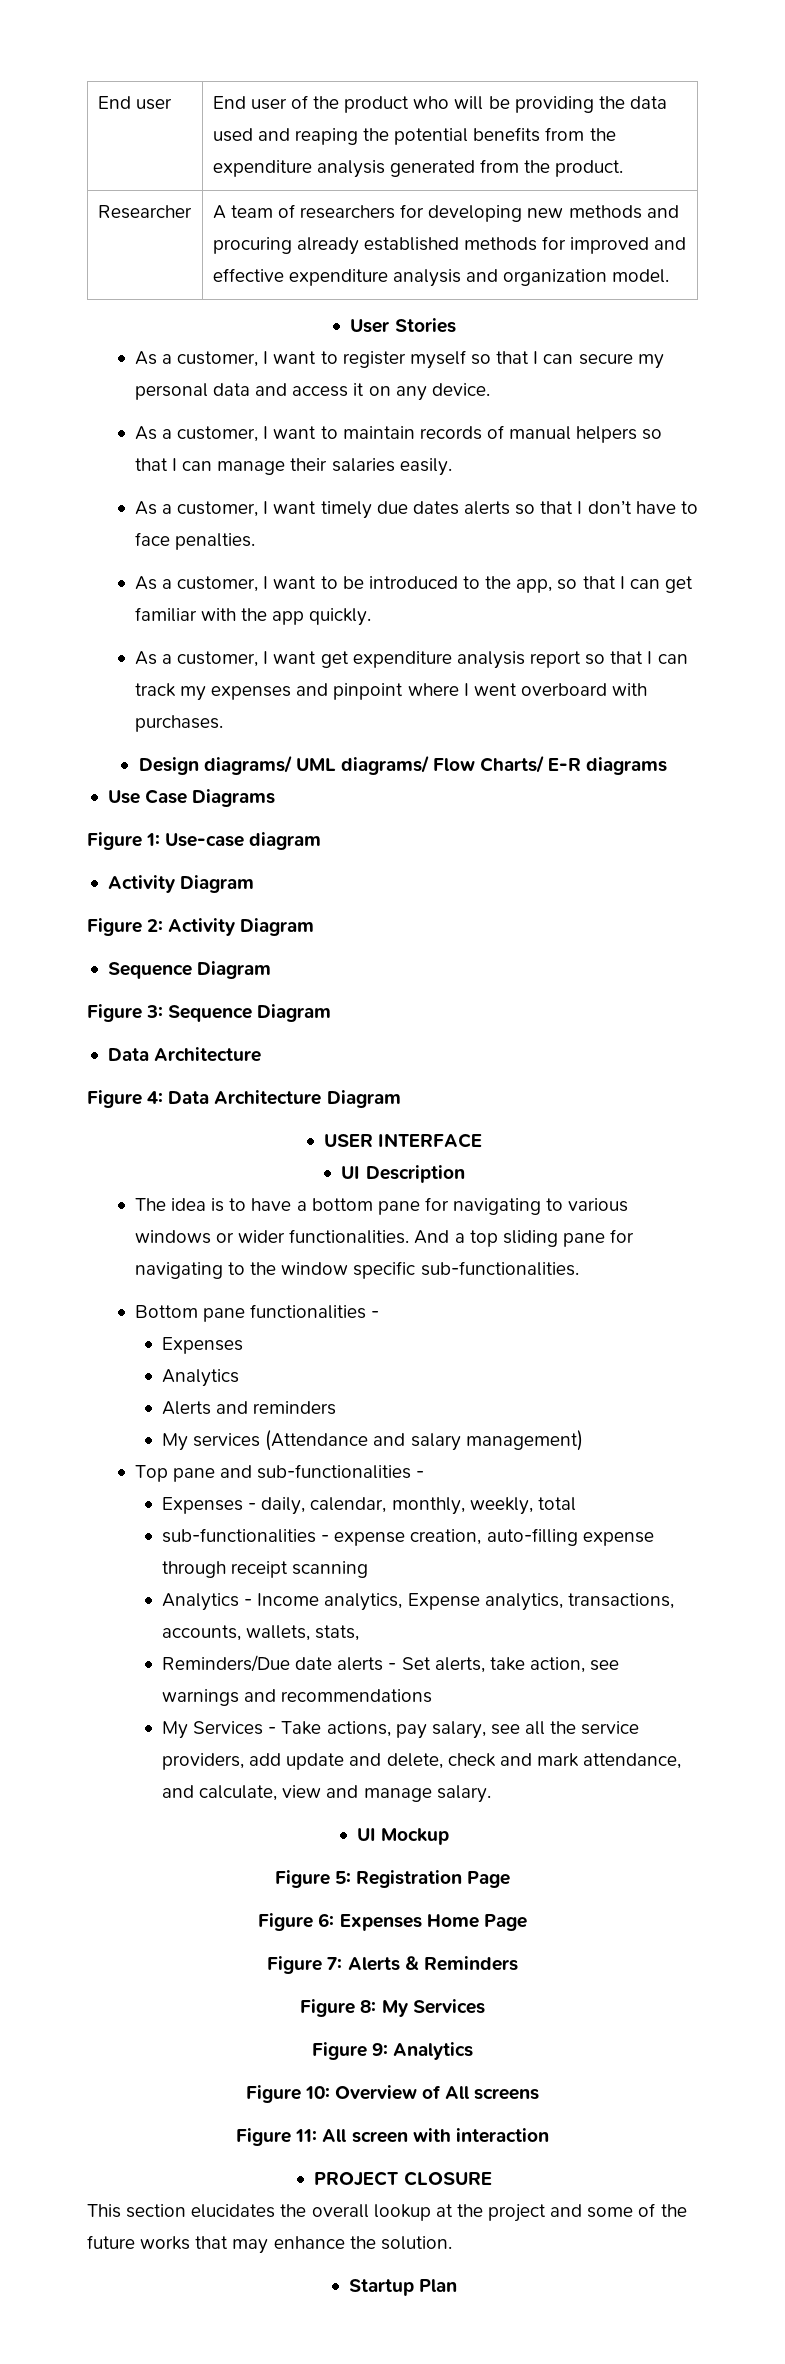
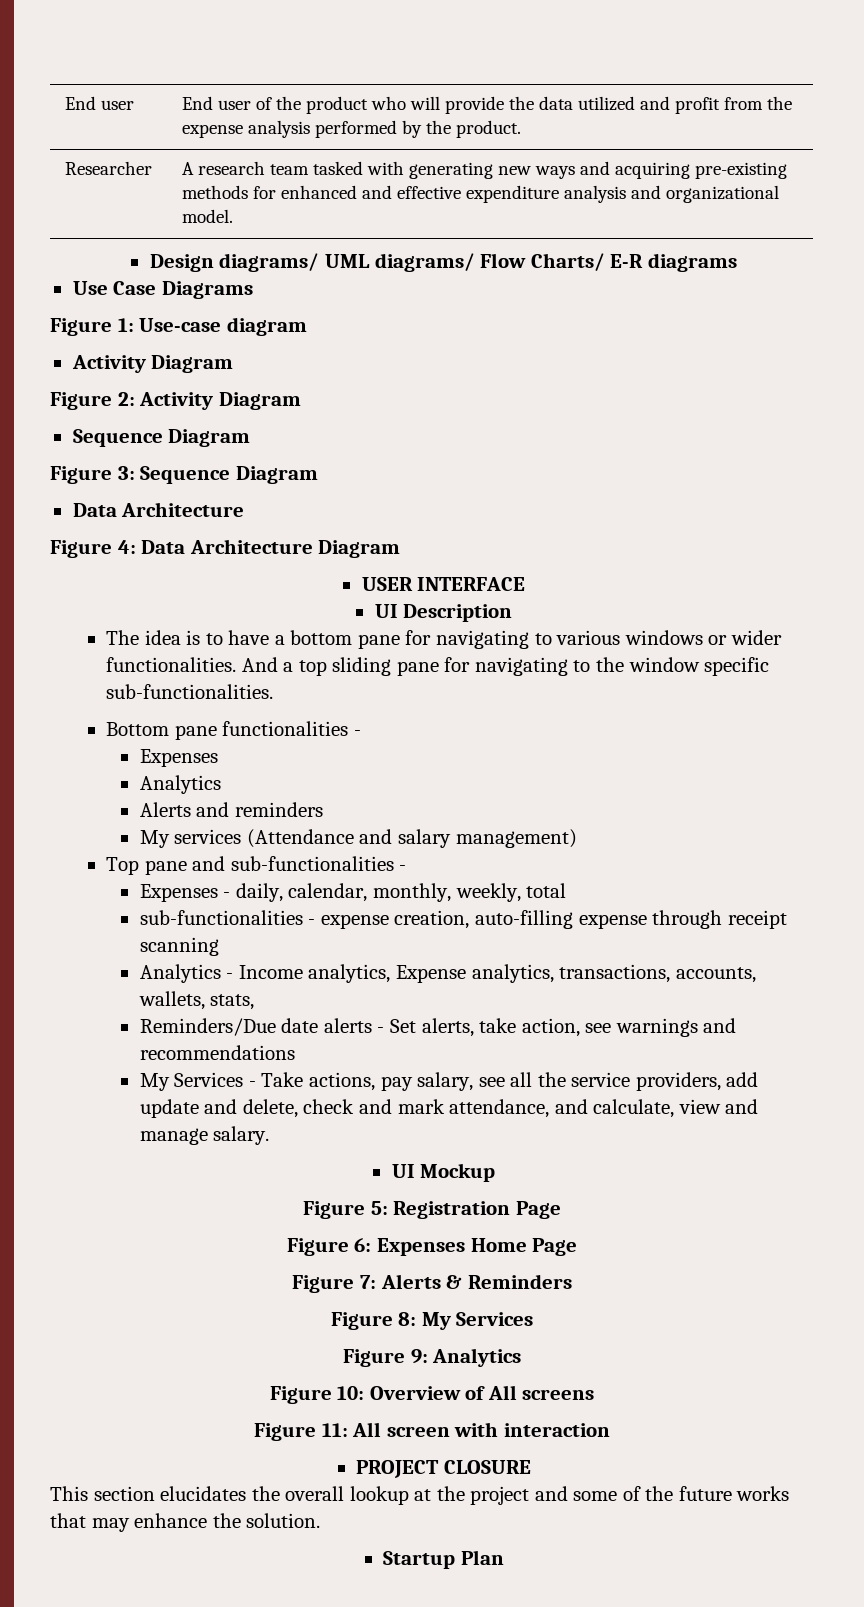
- End user | End user of the product who will be providing the data used and reaping the potential benefits from the expenditure analysis generated from the product.
- Researcher | A team of researchers for developing new methods and procuring already established methods for improved and effective expenditure analysis and organization model.
+ End user | End user of the product who will provide the data utilized and profit from the expense analysis performed by the product.
+ Researcher | A research team tasked with generating new ways and acquiring pre-existing methods for enhanced and effective expenditure analysis and organizational model.
- User Stories
- As a customer, I want to register myself so that I can secure my personal data and access it on any device.
- As a customer, I want to maintain records of manual helpers so that I can manage their salaries easily.
- As a customer, I want timely due dates alerts so that I don’t have to face penalties.
- As a customer, I want to be introduced to the app, so that I can get familiar with the app quickly.
- As a customer, I want get expenditure analysis report so that I can track my expenses and pinpoint where I went overboard with purchases.

